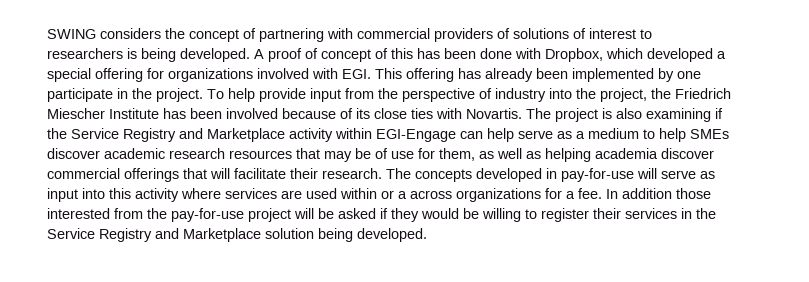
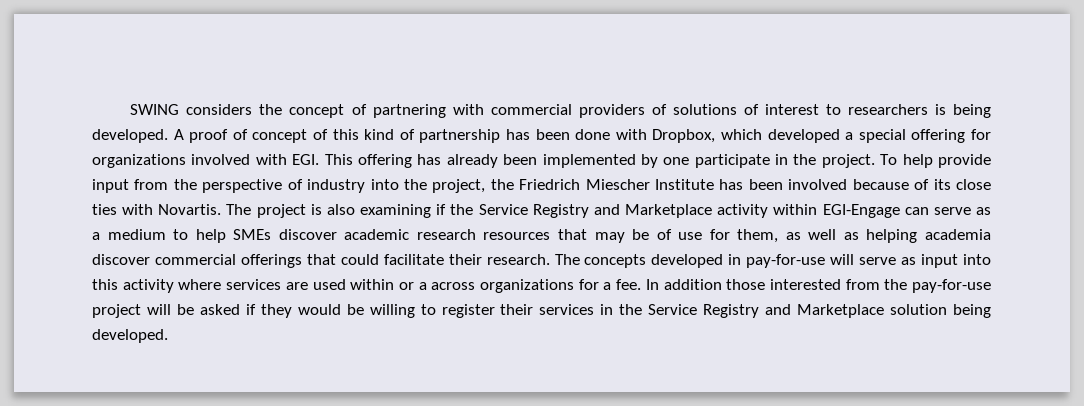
- A proof of concept of this has been done with Dropbox, which developed a special offering for organizations involved with EGI. This offering has already been implemented by one participate in the project.
+ A proof of concept of this kind of partnership has been done with Dropbox, which developed a special offering for organizations involved with EGI. This offering has already been implemented by one participate in the project.
- The project is also examining if the Service Registry and Marketplace activity within EGI-Engage can help serve as a medium to help SMEs discover academic research resources that may be of use for them, as well as helping academia discover commercial offerings that will facilitate their research.
+ The project is also examining if the Service Registry and Marketplace activity within EGI-Engage can serve as a medium to help SMEs discover academic research resources that may be of use for them, as well as helping academia discover commercial offerings that could facilitate their research.

